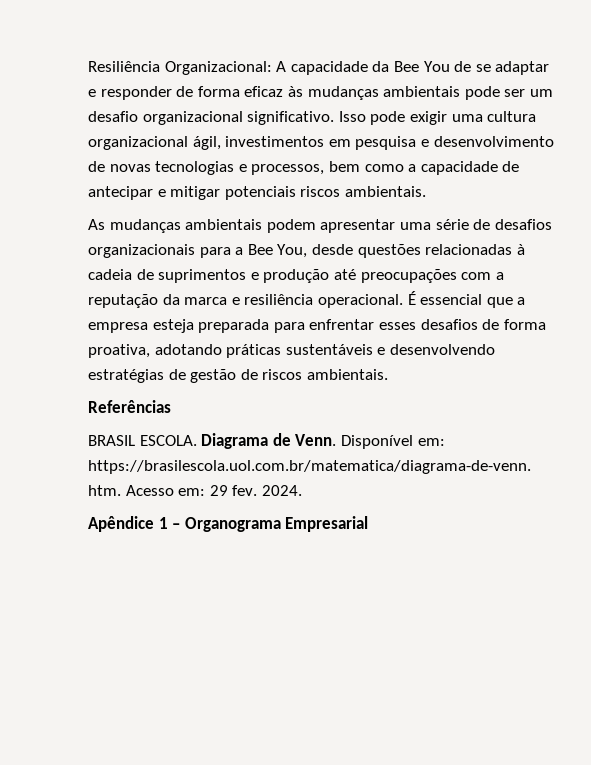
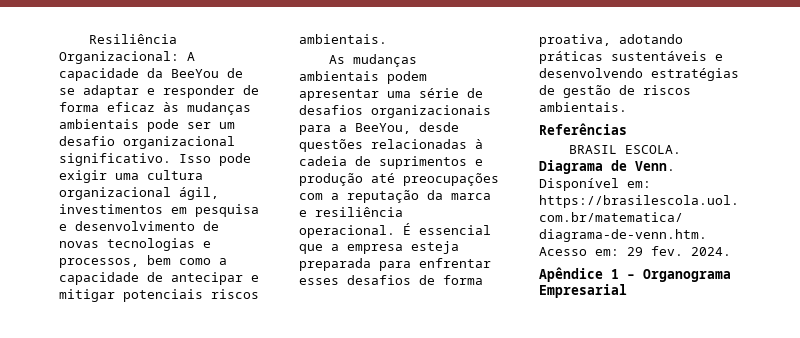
- Resiliência Organizacional: A capacidade da Bee You de se adaptar e responder de forma eficaz às mudanças ambientais pode ser um desafio organizacional significativo.
+ Resiliência Organizacional: A capacidade da BeeYou de se adaptar e responder de forma eficaz às mudanças ambientais pode ser um desafio organizacional significativo.
- As mudanças ambientais podem apresentar uma série de desafios organizacionais para a Bee You, desde questões relacionadas à cadeia de suprimentos e produção até preocupações com a reputação da marca e resiliência operacional.
+ As mudanças ambientais podem apresentar uma série de desafios organizacionais para a BeeYou, desde questões relacionadas à cadeia de suprimentos e produção até preocupações com a reputação da marca e resiliência operacional.

